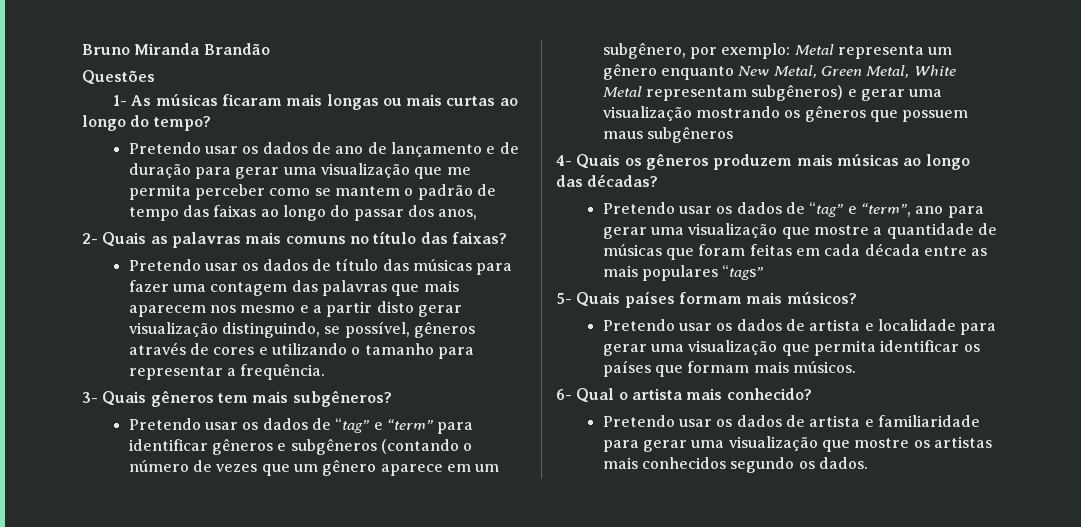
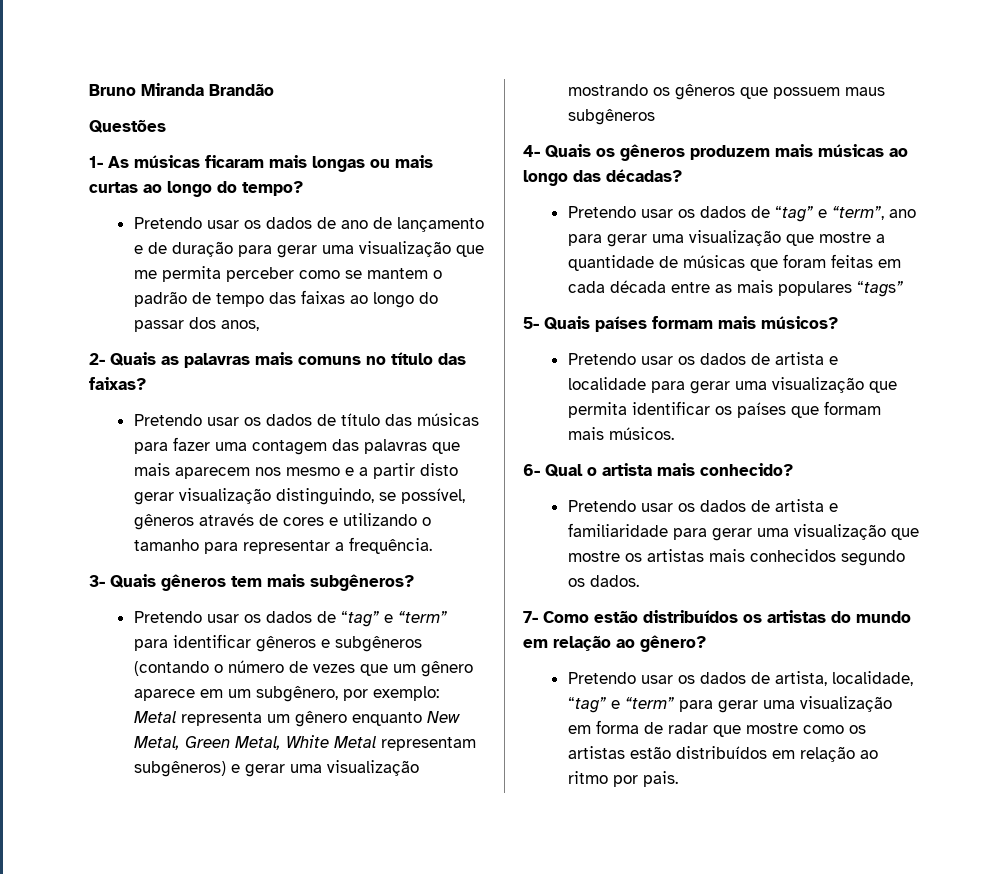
+ 7- Como estão distribuídos os artistas do mundo em relação ao gênero?
+ Pretendo usar os dados de artista, localidade, “tag” e “term” para gerar uma visualização em forma de radar que mostre como os artistas estão distribuídos em relação ao ritmo por pais.

